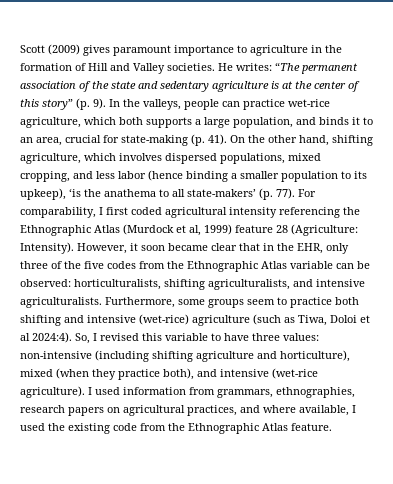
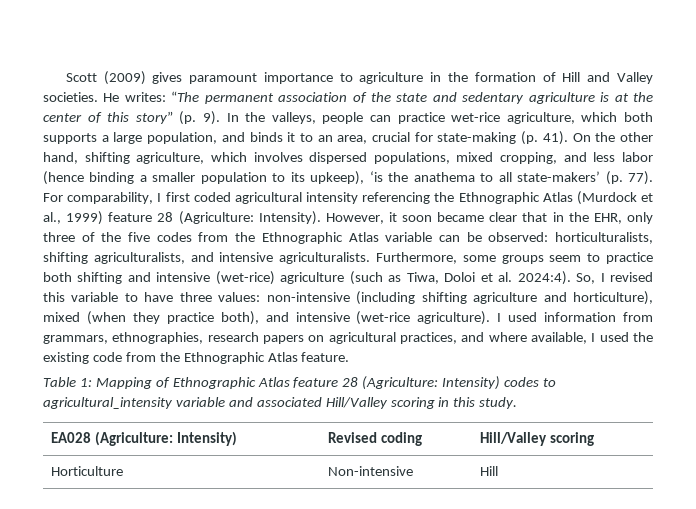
- For comparability, I first coded agricultural intensity referencing the Ethnographic Atlas (Murdock et al, 1999) feature 28 (Agriculture: Intensity).
+ For comparability, I first coded agricultural intensity referencing the Ethnographic Atlas (Murdock et al., 1999) feature 28 (Agriculture: Intensity).
- Furthermore, some groups seem to practice both shifting and intensive (wet-rice) agriculture (such as Tiwa, Doloi et al 2024:4).
+ Furthermore, some groups seem to practice both shifting and intensive (wet-rice) agriculture (such as Tiwa, Doloi et al. 2024:4).
+ Table 1: Mapping of Ethnographic Atlas feature 28 (Agriculture: Intensity) codes to agricultural_intensity variable and associated Hill/Valley scoring in this study.
+ EA028 (Agriculture: Intensity) | Revised coding | Hill/Valley scoring
+ Horticulture | Non-intensive | Hill

